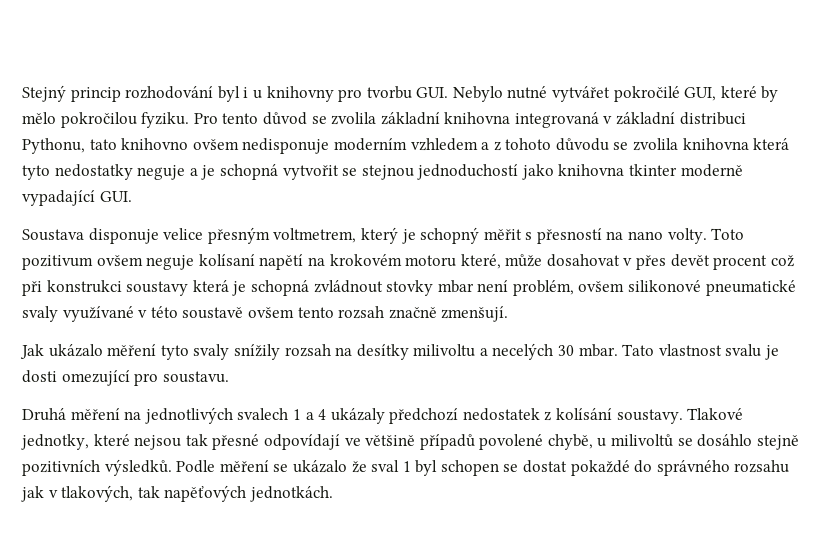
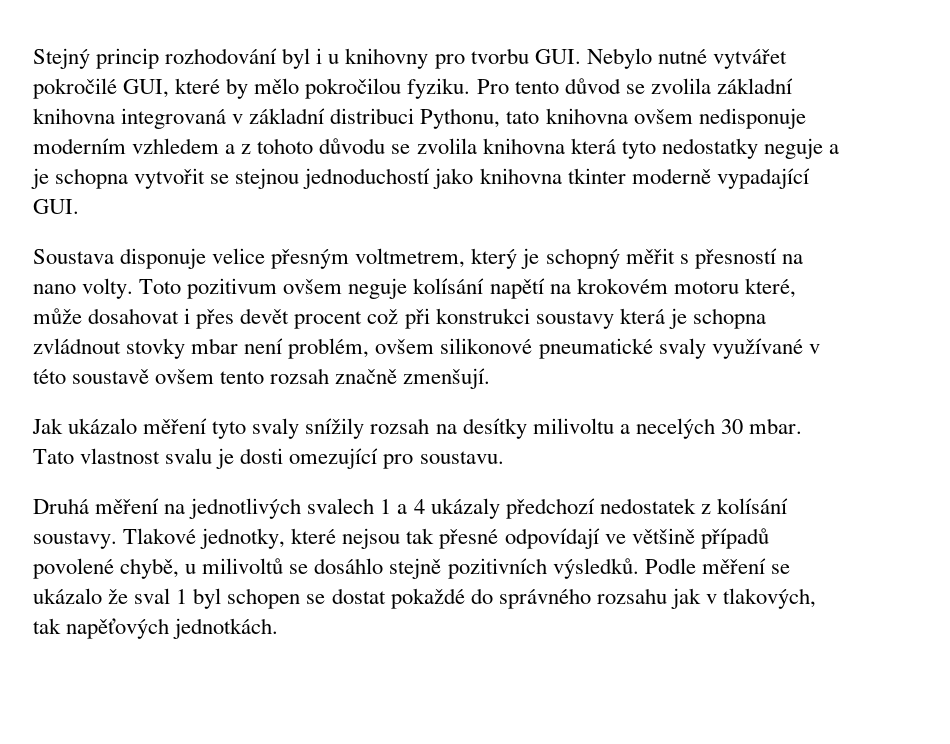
- Pro tento důvod se zvolila základní knihovna integrovaná v základní distribuci Pythonu, tato knihovno ovšem nedisponuje moderním vzhledem a z tohoto důvodu se zvolila knihovna která tyto nedostatky neguje a je schopná vytvořit se stejnou jednoduchostí jako knihovna tkinter moderně vypadající GUI.
+ Pro tento důvod se zvolila základní knihovna integrovaná v základní distribuci Pythonu, tato knihovna ovšem nedisponuje moderním vzhledem a z tohoto důvodu se zvolila knihovna která tyto nedostatky neguje a je schopna vytvořit se stejnou jednoduchostí jako knihovna tkinter moderně vypadající GUI.
- Toto pozitivum ovšem neguje kolísaní napětí na krokovém motoru které, může dosahovat v přes devět procent což při konstrukci soustavy která je schopná zvládnout stovky mbar není problém, ovšem silikonové pneumatické svaly využívané v této soustavě ovšem tento rozsah značně zmenšují.
+ Toto pozitivum ovšem neguje kolísání napětí na krokovém motoru které, může dosahovat i přes devět procent což při konstrukci soustavy která je schopna zvládnout stovky mbar není problém, ovšem silikonové pneumatické svaly využívané v této soustavě ovšem tento rozsah značně zmenšují.

